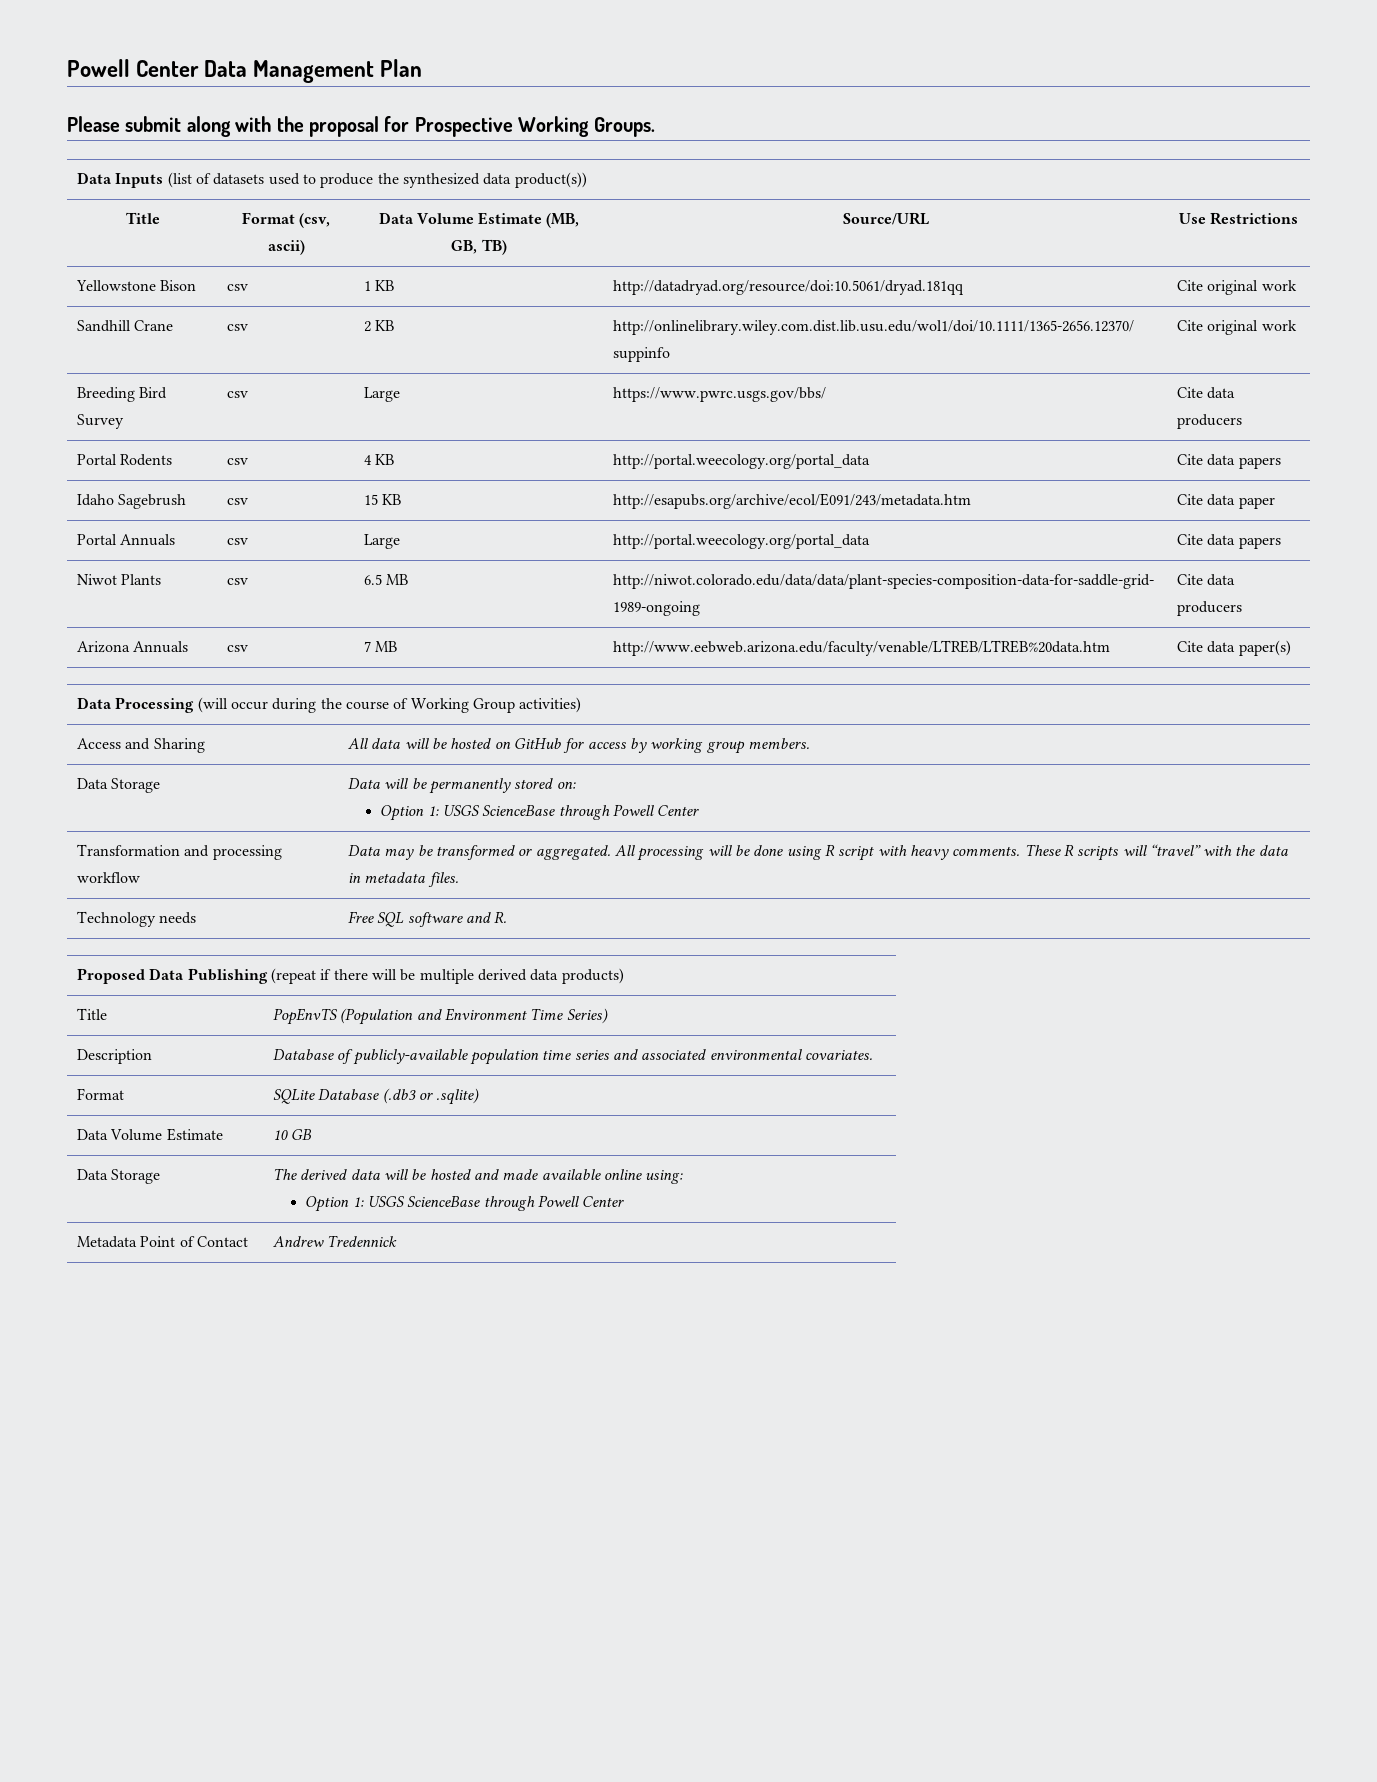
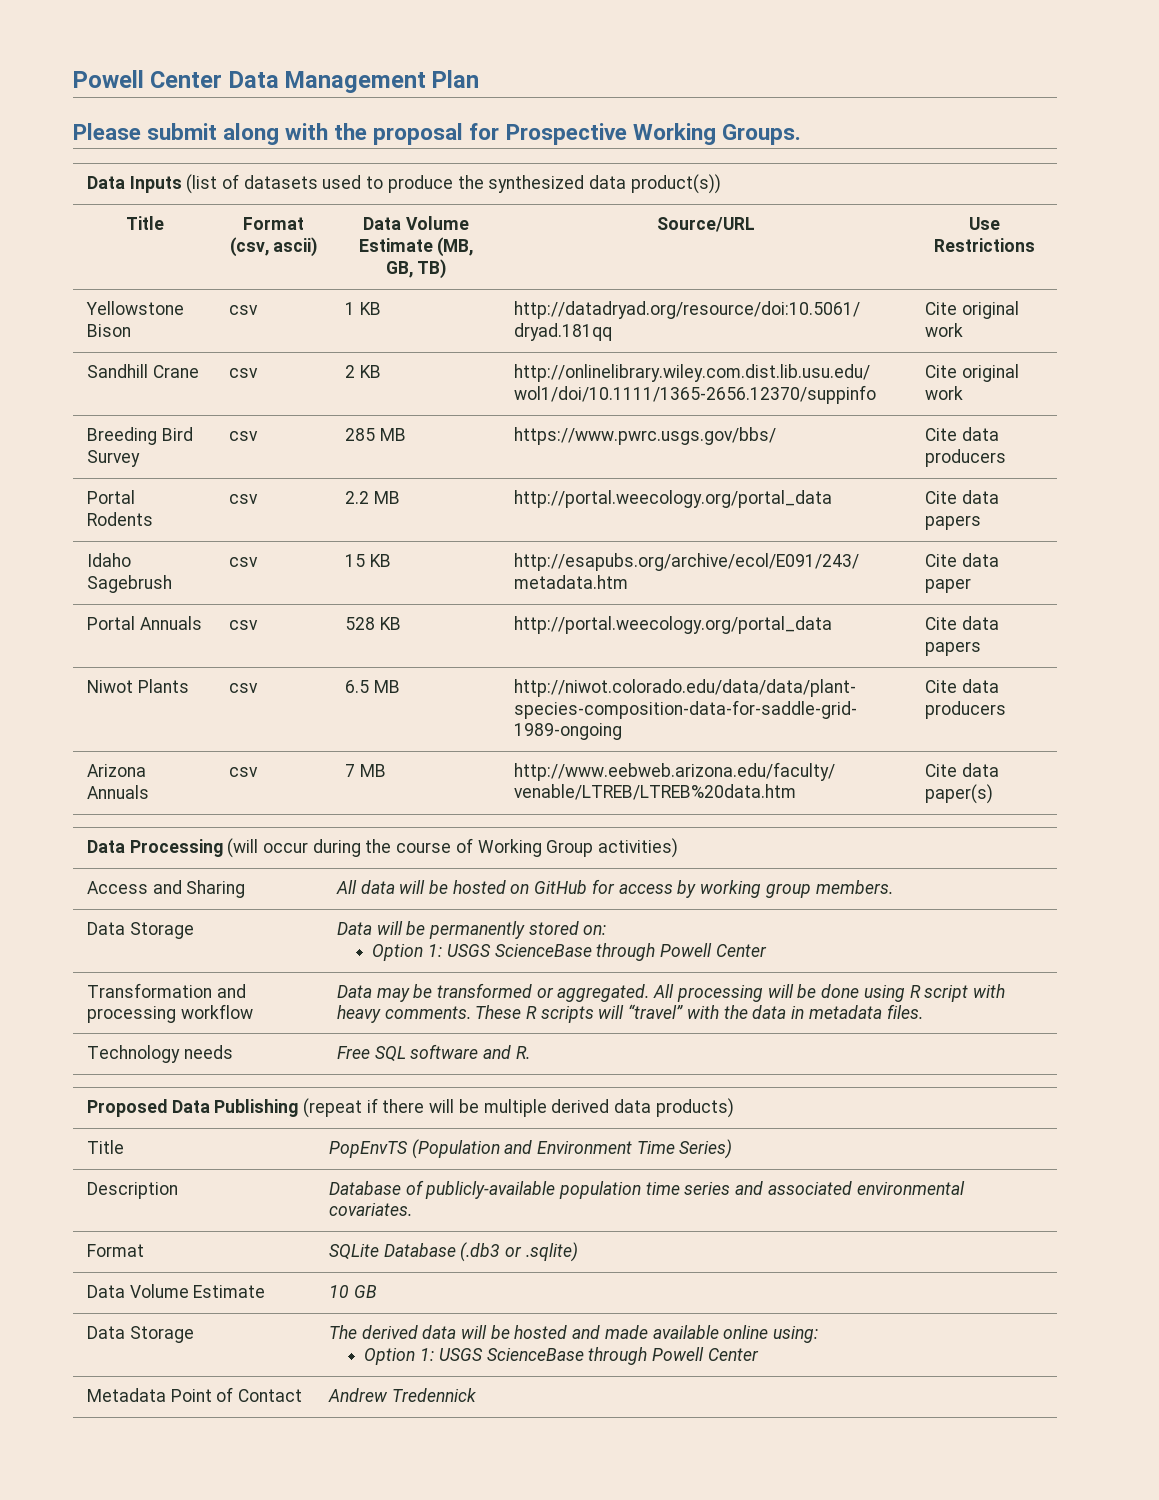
- Breeding Bird Survey | csv | Large | https://www.pwrc.usgs.gov/bbs/ | Cite data producers
+ Breeding Bird Survey | csv | 285 MB | https://www.pwrc.usgs.gov/bbs/ | Cite data producers
- Portal Rodents | csv | 4 KB | http://portal.weecology.org/portal_data | Cite data papers
+ Portal Rodents | csv | 2.2 MB | http://portal.weecology.org/portal_data | Cite data papers
- Portal Annuals | csv | Large | http://portal.weecology.org/portal_data | Cite data papers
+ Portal Annuals | csv | 528 KB | http://portal.weecology.org/portal_data | Cite data papers

